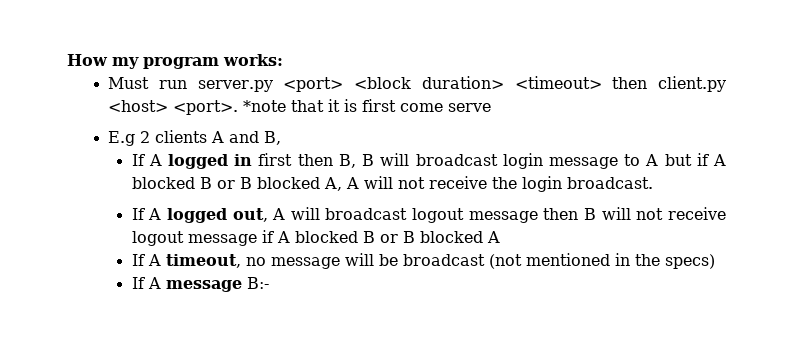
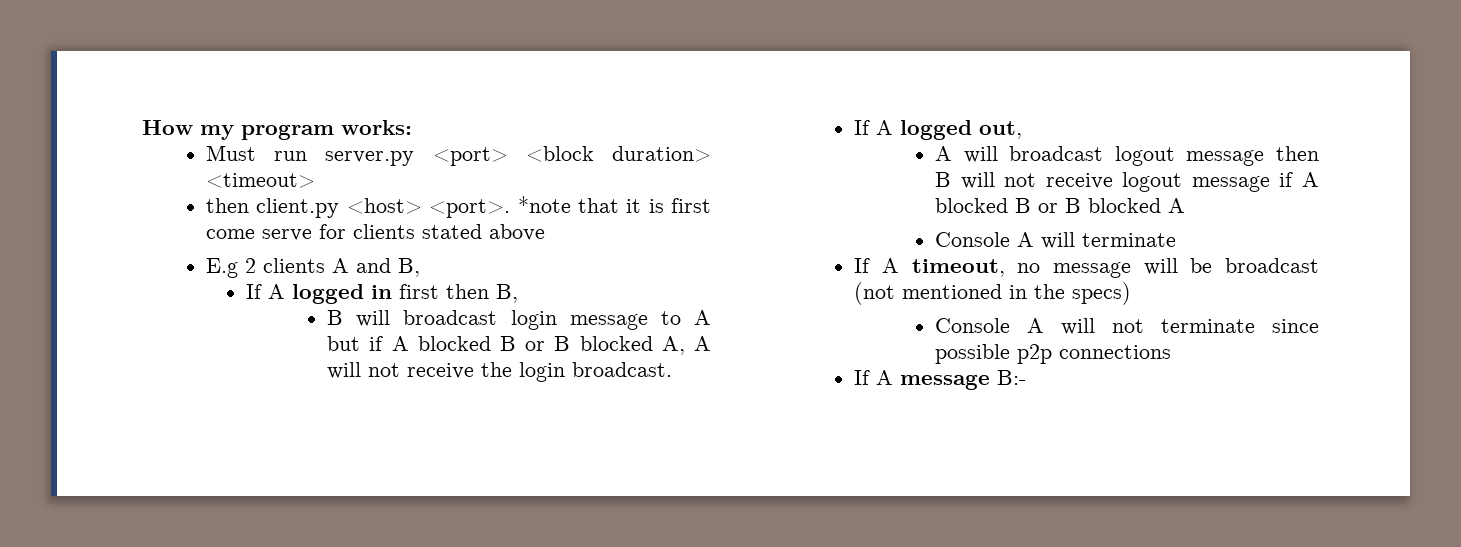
- Must run server.py <port> <block duration> <timeout> then client.py <host> <port>.
+ Must run server.py <port> <block duration> <timeout>
+ then client.py <host> <port>.
- *note that it is first come serve
+ *note that it is first come serve for clients stated above
- If A logged in first then B, B will broadcast login message to A but if A blocked B or B blocked A, A will not receive the login broadcast.
+ If A logged in first then B,
+ B will broadcast login message to A but if A blocked B or B blocked A, A will not receive the login broadcast.
- If A logged out, A will broadcast logout message then B will not receive logout message if A blocked B or B blocked A
+ If A logged out,
+ A will broadcast logout message then B will not receive logout message if A blocked B or B blocked A
+ Console A will terminate
+ Console A will not terminate since possible p2p connections

